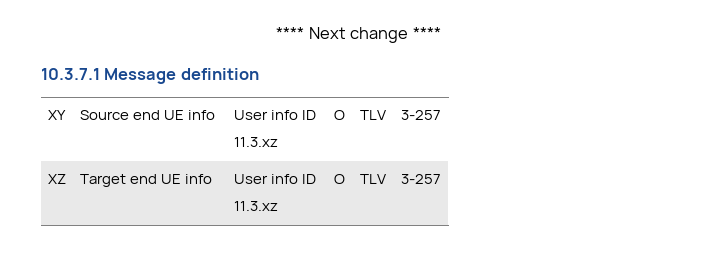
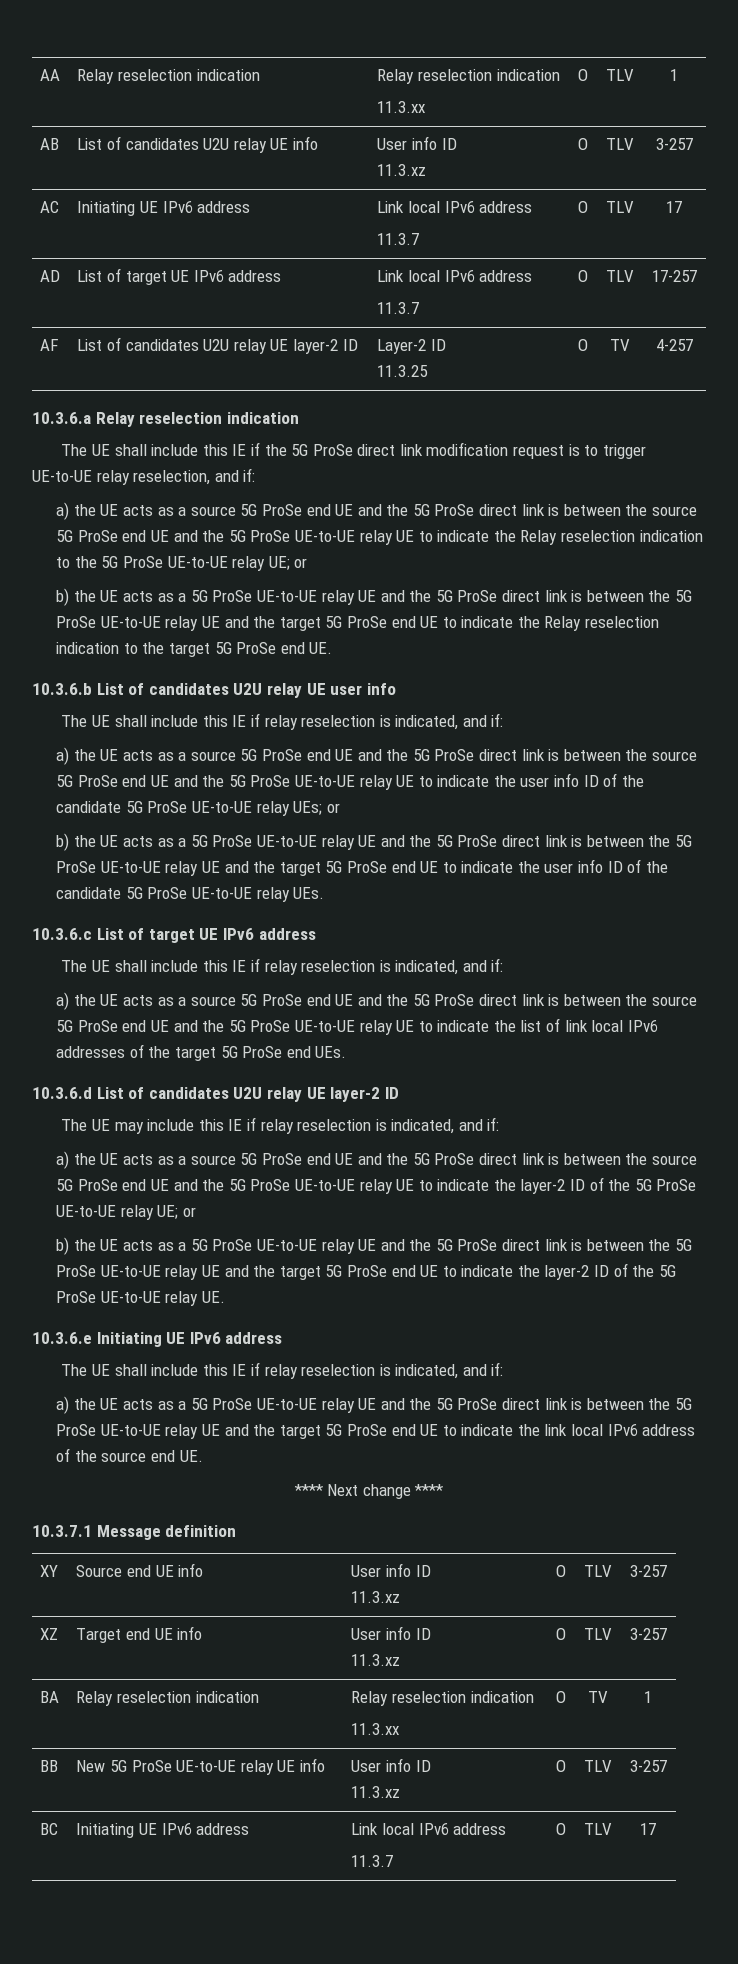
+ AA | Relay reselection indication | Relay reselection indication
+ 11.3.xx | O | TLV | 1
+ AB | List of candidates U2U relay UE info | User info ID
+ 11.3.xz | O | TLV | 3-257
+ AC | Initiating UE IPv6 address | Link local IPv6 address
+ 11.3.7 | O | TLV | 17
+ AD | List of target UE IPv6 address | Link local IPv6 address
+ 11.3.7 | O | TLV | 17-257
+ AF | List of candidates U2U relay UE layer-2 ID | Layer-2 ID
+ 11.3.25 | O | TV | 4-257
+ 10.3.6.a Relay reselection indication
+ The UE shall include this IE if the 5G ProSe direct link modification request is to trigger UE-to-UE relay reselection, and if:
+ a) the UE acts as a source 5G ProSe end UE and the 5G ProSe direct link is between the source 5G ProSe end UE and the 5G ProSe UE-to-UE relay UE to indicate the Relay reselection indication to the 5G ProSe UE-to-UE relay UE; or
+ b) the UE acts as a 5G ProSe UE-to-UE relay UE and the 5G ProSe direct link is between the 5G ProSe UE-to-UE relay UE and the target 5G ProSe end UE to indicate the Relay reselection indication to the target 5G ProSe end UE.
+ 10.3.6.b List of candidates U2U relay UE user info
+ The UE shall include this IE if relay reselection is indicated, and if:
+ a) the UE acts as a source 5G ProSe end UE and the 5G ProSe direct link is between the source 5G ProSe end UE and the 5G ProSe UE-to-UE relay UE to indicate the user info ID of the candidate 5G ProSe UE-to-UE relay UEs; or
+ b) the UE acts as a 5G ProSe UE-to-UE relay UE and the 5G ProSe direct link is between the 5G ProSe UE-to-UE relay UE and the target 5G ProSe end UE to indicate the user info ID of the candidate 5G ProSe UE-to-UE relay UEs.
+ 10.3.6.c List of target UE IPv6 address
+ The UE shall include this IE if relay reselection is indicated, and if:
+ a) the UE acts as a source 5G ProSe end UE and the 5G ProSe direct link is between the source 5G ProSe end UE and the 5G ProSe UE-to-UE relay UE to indicate the list of link local IPv6 addresses of the target 5G ProSe end UEs.
+ 10.3.6.d List of candidates U2U relay UE layer-2 ID
+ The UE may include this IE if relay reselection is indicated, and if:
+ a) the UE acts as a source 5G ProSe end UE and the 5G ProSe direct link is between the source 5G ProSe end UE and the 5G ProSe UE-to-UE relay UE to indicate the layer-2 ID of the 5G ProSe UE-to-UE relay UE; or
+ b) the UE acts as a 5G ProSe UE-to-UE relay UE and the 5G ProSe direct link is between the 5G ProSe UE-to-UE relay UE and the target 5G ProSe end UE to indicate the layer-2 ID of the 5G ProSe UE-to-UE relay UE.
+ 10.3.6.e Initiating UE IPv6 address
+ The UE shall include this IE if relay reselection is indicated, and if:
+ a) the UE acts as a 5G ProSe UE-to-UE relay UE and the 5G ProSe direct link is between the 5G ProSe UE-to-UE relay UE and the target 5G ProSe end UE to indicate the link local IPv6 address of the source end UE.
+ BA | Relay reselection indication | Relay reselection indication
+ 11.3.xx | O | TV | 1
+ BB | New 5G ProSe UE-to-UE relay UE info | User info ID
+ 11.3.xz | O | TLV | 3-257
+ BC | Initiating UE IPv6 address | Link local IPv6 address
+ 11.3.7 | O | TLV | 17

